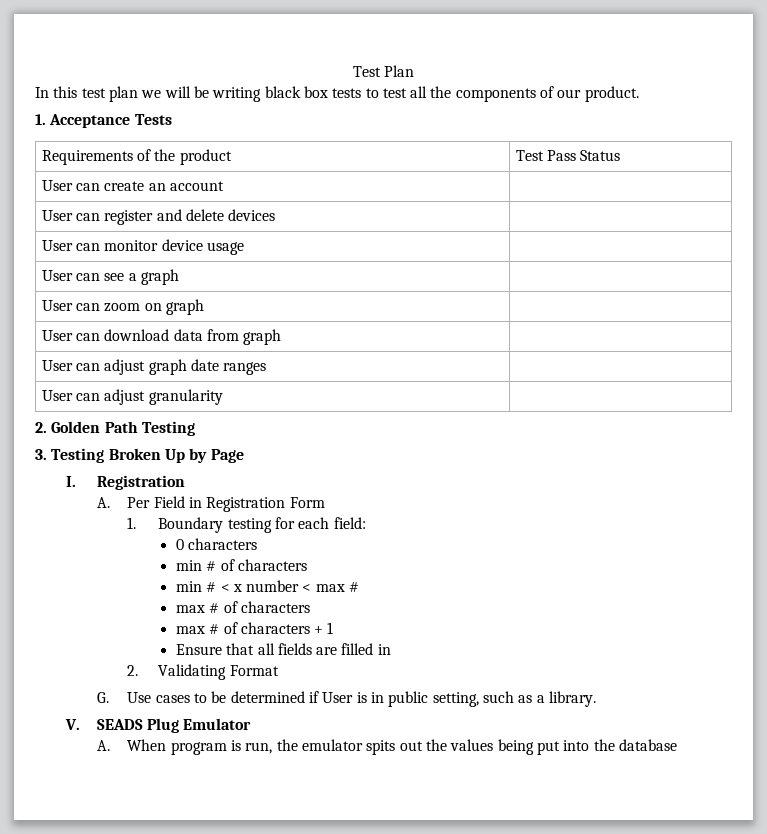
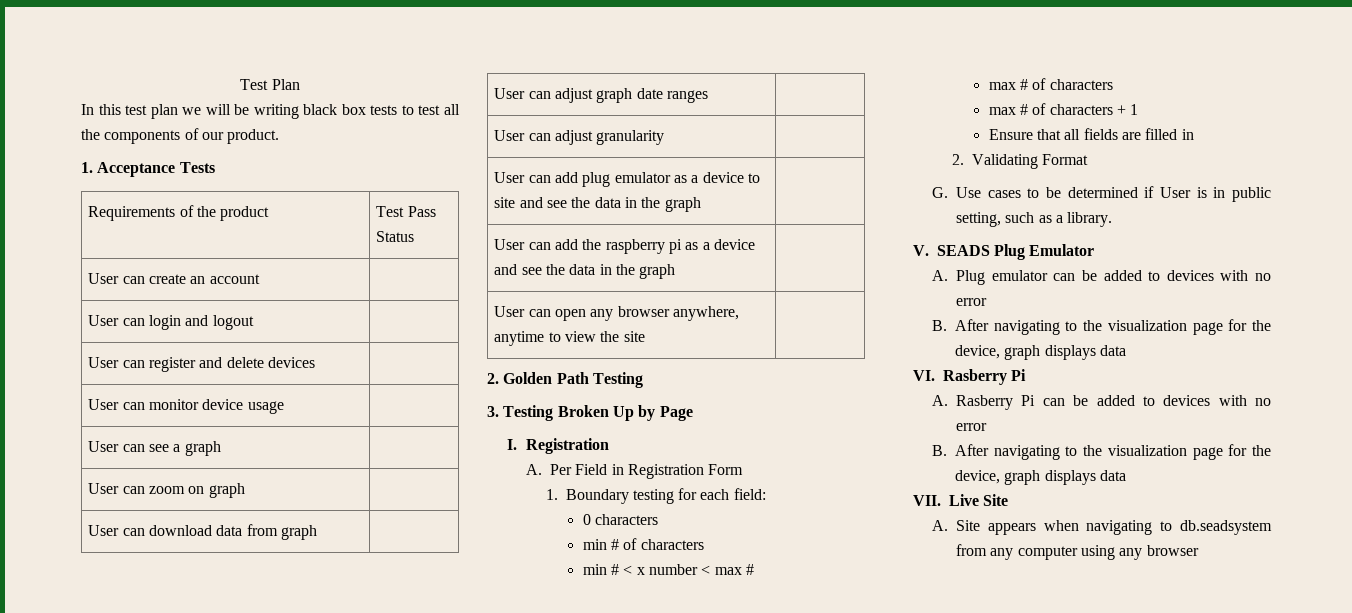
+ User can login and logout |
+ User can add plug emulator as a device to site and see the data in the graph |
+ User can add the raspberry pi as a device and see the data in the graph |
+ User can open any browser anywhere, anytime to view the site |
- A. When program is run, the emulator spits out the values being put into the database
+ A. Plug emulator can be added to devices with no error
+ B. After navigating to the visualization page for the device, graph displays data
+ VI. Rasberry Pi
+ A. Rasberry Pi can be added to devices with no error
+ B. After navigating to the visualization page for the device, graph displays data
+ VII. Live Site
+ A. Site appears when navigating to db.seadsystem from any computer using any browser

